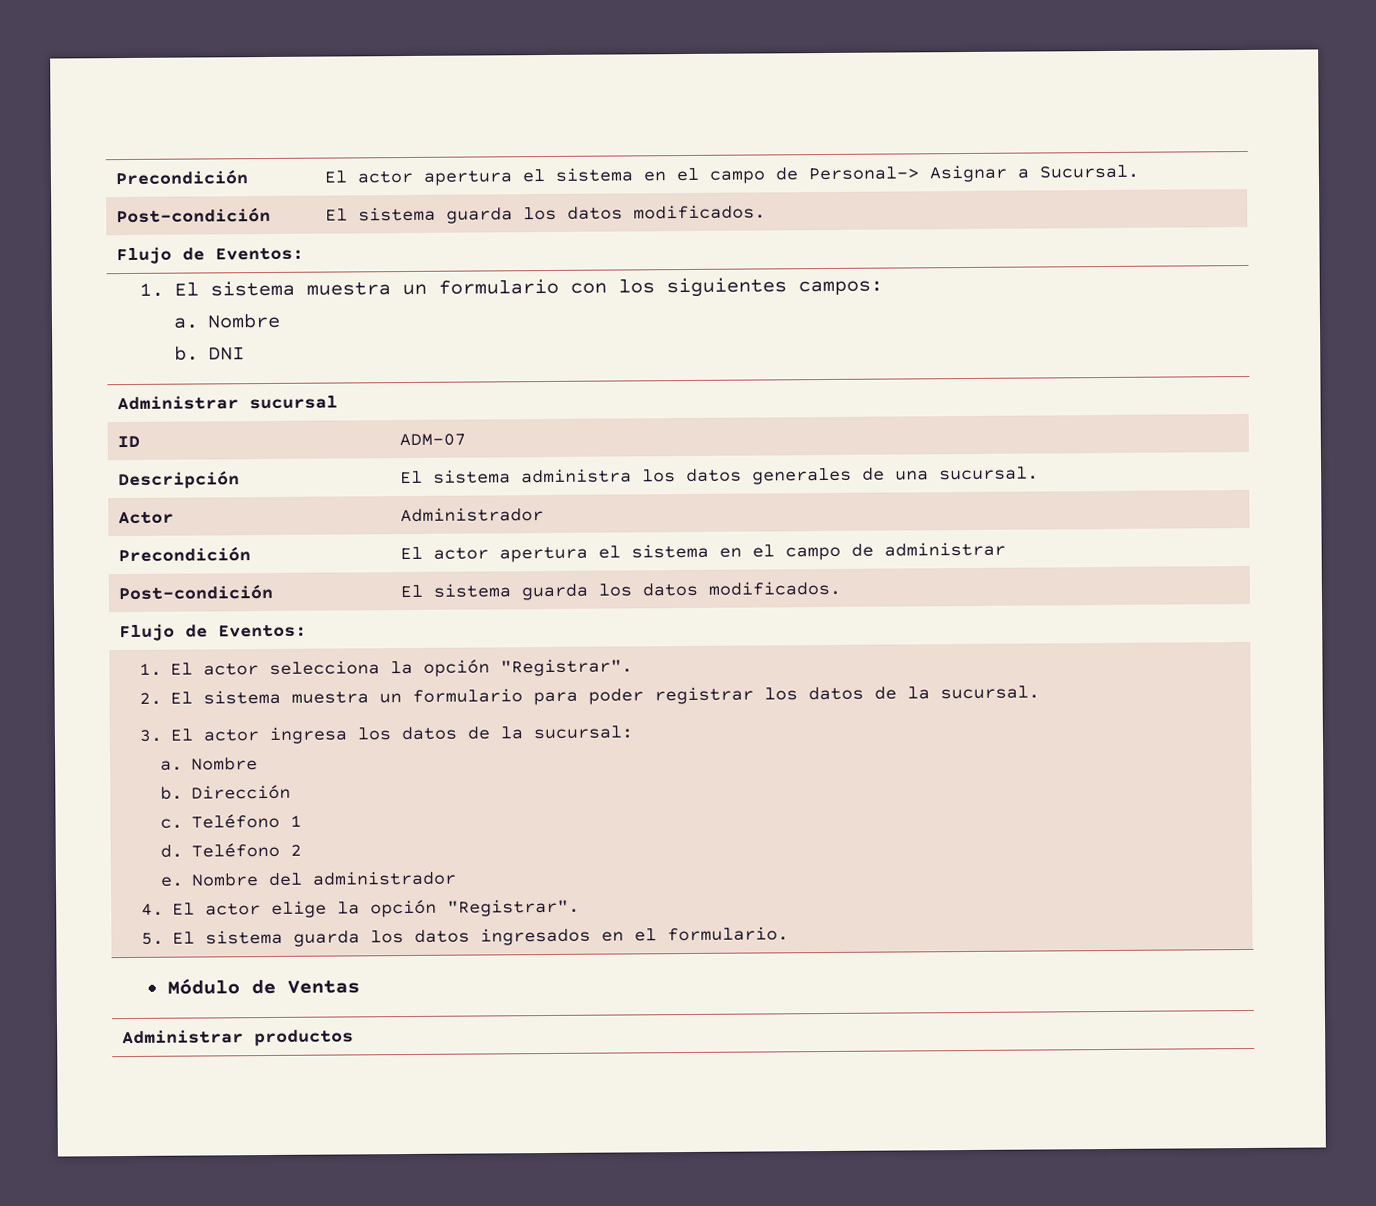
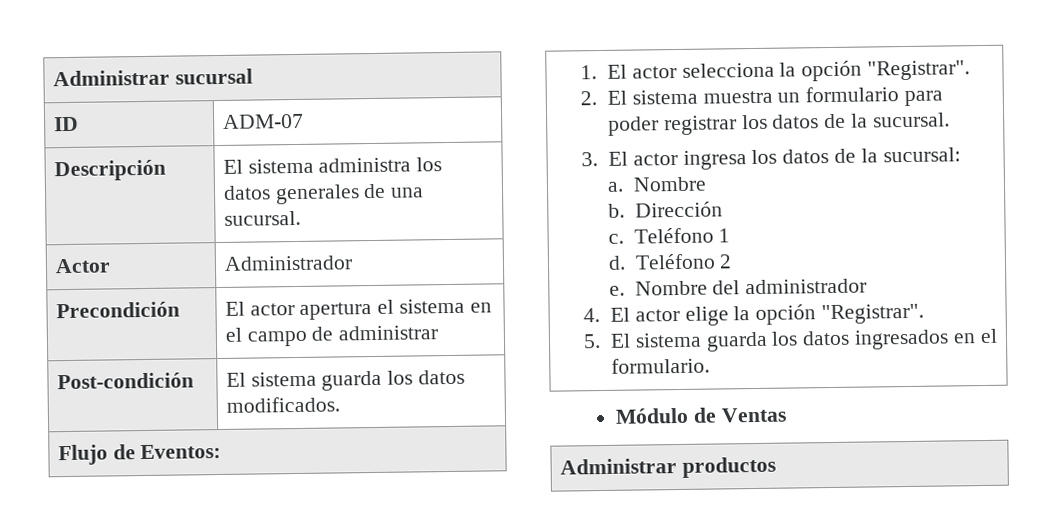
- Precondición | El actor apertura el sistema en el campo de Personal-> Asignar a Sucursal.
- Post-condición | El sistema guarda los datos modificados.
- Flujo de Eventos:
- 1. El sistema muestra un formulario con los siguientes campos:
- a. Nombre
- b. DNI

